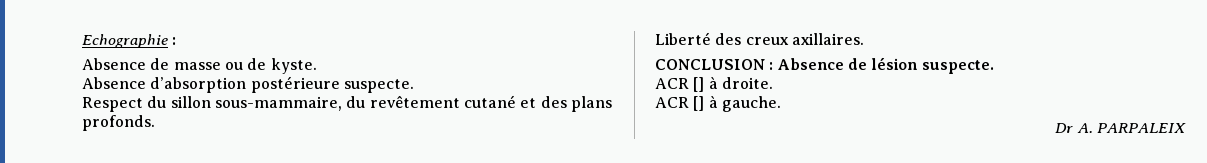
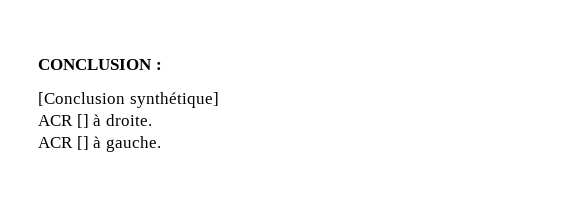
- Echographie :
+ CONCLUSION :
- Absence de masse ou de kyste.
- Absence d’absorption postérieure suspecte.
- Respect du sillon sous-mammaire, du revêtement cutané et des plans profonds.
- Liberté des creux axillaires.
- CONCLUSION : Absence de lésion suspecte.
+ [Conclusion synthétique]
- Dr A. PARPALEIX

